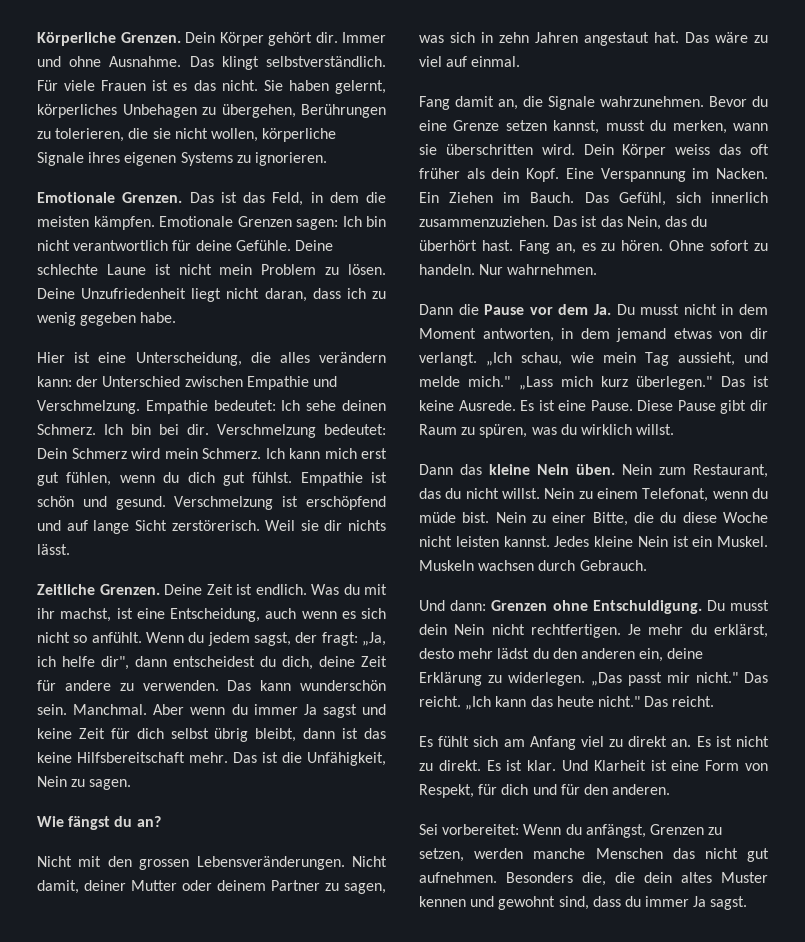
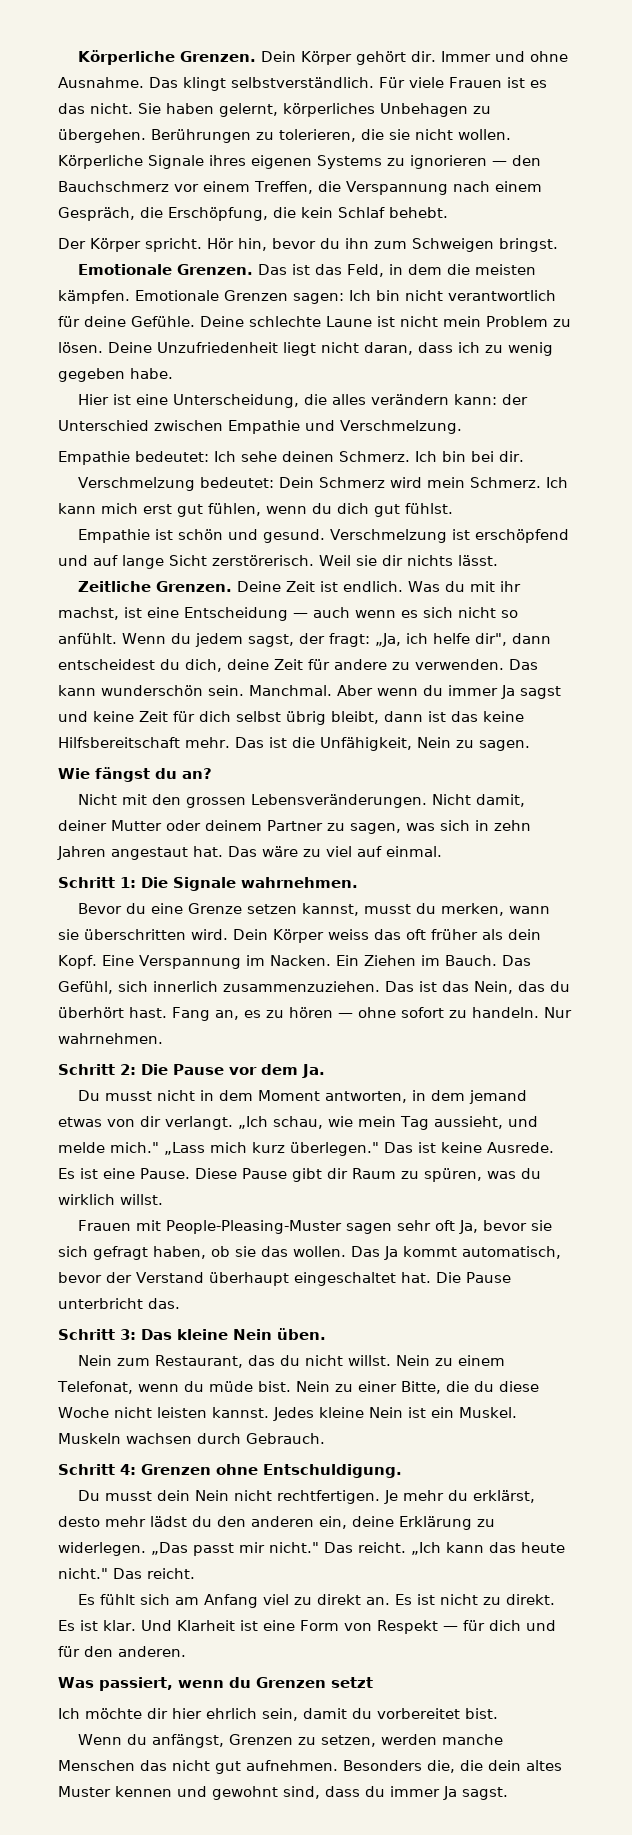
- Sie haben gelernt, körperliches Unbehagen zu übergehen, Berührungen zu tolerieren, die sie nicht wollen, körperliche Signale ihres eigenen Systems zu ignorieren.
+ Sie haben gelernt, körperliches Unbehagen zu übergehen. Berührungen zu tolerieren, die sie nicht wollen. Körperliche Signale ihres eigenen Systems zu ignorieren — den Bauchschmerz vor einem Treffen, die Verspannung nach einem Gespräch, die Erschöpfung, die kein Schlaf behebt.
+ Der Körper spricht. Hör hin, bevor du ihn zum Schweigen bringst.
- Hier ist eine Unterscheidung, die alles verändern kann: der Unterschied zwischen Empathie und Verschmelzung. Empathie bedeutet: Ich sehe deinen Schmerz.
+ Hier ist eine Unterscheidung, die alles verändern kann: der Unterschied zwischen Empathie und Verschmelzung.
+ Empathie bedeutet: Ich sehe deinen Schmerz.
- Ich bin bei dir. Verschmelzung bedeutet: Dein Schmerz wird mein Schmerz.
+ Ich bin bei dir.
+ Verschmelzung bedeutet: Dein Schmerz wird mein Schmerz.
- Ich kann mich erst gut fühlen, wenn du dich gut fühlst. Empathie ist schön und gesund.
+ Ich kann mich erst gut fühlen, wenn du dich gut fühlst.
+ Empathie ist schön und gesund.
- Was du mit ihr machst, ist eine Entscheidung, auch wenn es sich nicht so anfühlt.
+ Was du mit ihr machst, ist eine Entscheidung — auch wenn es sich nicht so anfühlt.
- Fang damit an, die Signale wahrzunehmen. Bevor du eine Grenze setzen kannst, musst du merken, wann sie überschritten wird.
+ Schritt 1: Die Signale wahrnehmen.
+ Bevor du eine Grenze setzen kannst, musst du merken, wann sie überschritten wird.
- Fang an, es zu hören. Ohne sofort zu handeln.
+ Fang an, es zu hören — ohne sofort zu handeln.
- Dann die Pause vor dem Ja. Du musst nicht in dem Moment antworten, in dem jemand etwas von dir verlangt.
+ Schritt 2: Die Pause vor dem Ja.
+ Du musst nicht in dem Moment antworten, in dem jemand etwas von dir verlangt.
- Dann das kleine Nein üben. Nein zum Restaurant, das du nicht willst.
+ Frauen mit People-Pleasing-Muster sagen sehr oft Ja, bevor sie sich gefragt haben, ob sie das wollen. Das Ja kommt automatisch, bevor der Verstand überhaupt eingeschaltet hat. Die Pause unterbricht das.
+ Schritt 3: Das kleine Nein üben.
+ Nein zum Restaurant, das du nicht willst.
- Und dann: Grenzen ohne Entschuldigung. Du musst dein Nein nicht rechtfertigen.
+ Schritt 4: Grenzen ohne Entschuldigung.
+ Du musst dein Nein nicht rechtfertigen.
- Und Klarheit ist eine Form von Respekt, für dich und für den anderen.
+ Und Klarheit ist eine Form von Respekt — für dich und für den anderen.
- Sei vorbereitet: Wenn du anfängst, Grenzen zu setzen, werden manche Menschen das nicht gut aufnehmen.
+ Was passiert, wenn du Grenzen setzt
+ Ich möchte dir hier ehrlich sein, damit du vorbereitet bist.
+ Wenn du anfängst, Grenzen zu setzen, werden manche Menschen das nicht gut aufnehmen.

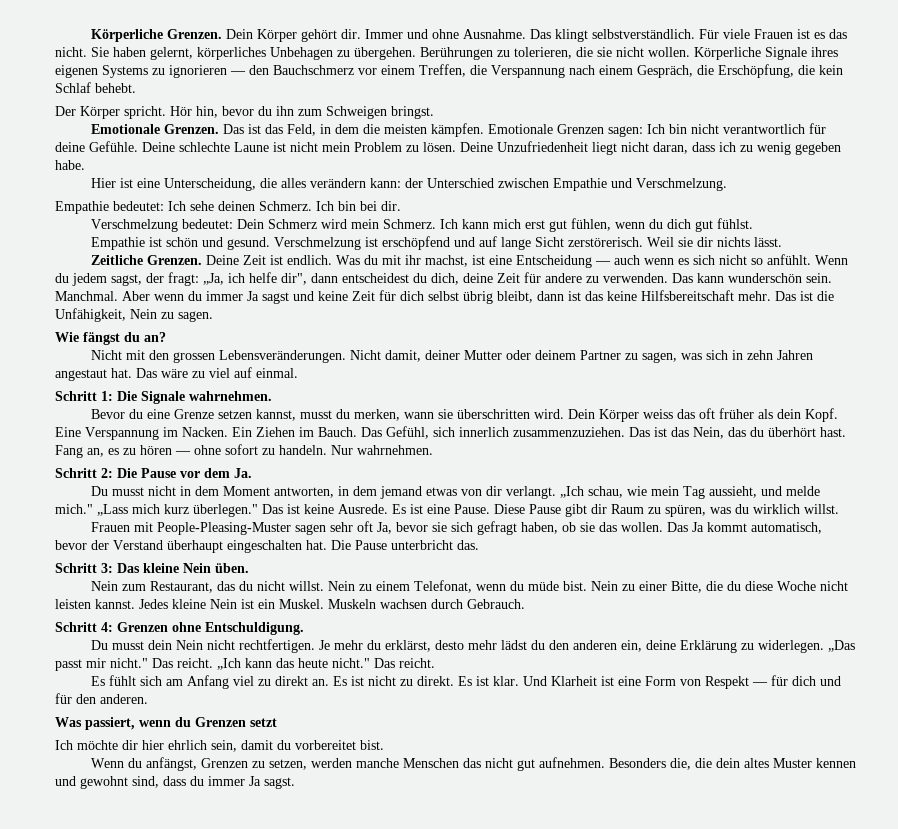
- Das Ja kommt automatisch, bevor der Verstand überhaupt eingeschaltet hat.
+ Das Ja kommt automatisch, bevor der Verstand überhaupt eingeschalten hat.

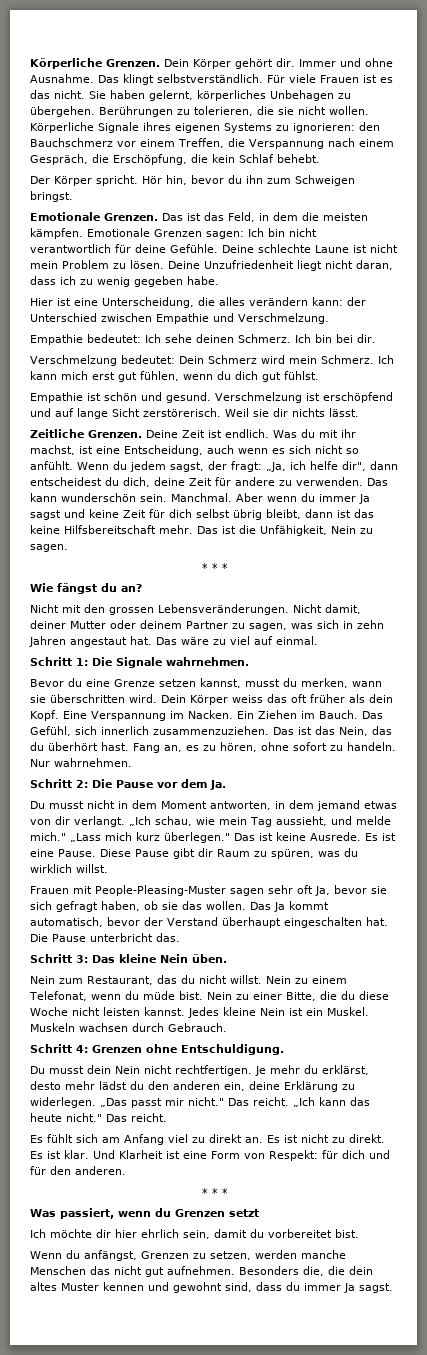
- Körperliche Signale ihres eigenen Systems zu ignorieren — den Bauchschmerz vor einem Treffen, die Verspannung nach einem Gespräch, die Erschöpfung, die kein Schlaf behebt.
+ Körperliche Signale ihres eigenen Systems zu ignorieren: den Bauchschmerz vor einem Treffen, die Verspannung nach einem Gespräch, die Erschöpfung, die kein Schlaf behebt.
- Was du mit ihr machst, ist eine Entscheidung — auch wenn es sich nicht so anfühlt.
+ Was du mit ihr machst, ist eine Entscheidung, auch wenn es sich nicht so anfühlt.
  Das ist die Unfähigkeit, Nein zu sagen.
+ * * *
- Fang an, es zu hören — ohne sofort zu handeln.
+ Fang an, es zu hören, ohne sofort zu handeln.
- Und Klarheit ist eine Form von Respekt — für dich und für den anderen.
+ Und Klarheit ist eine Form von Respekt: für dich und für den anderen.
+ * * *

